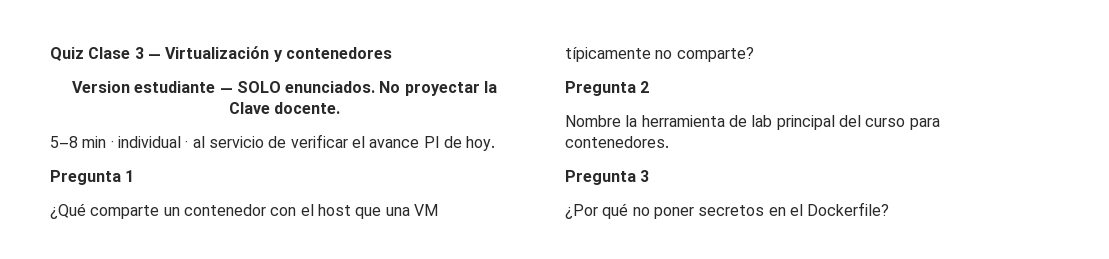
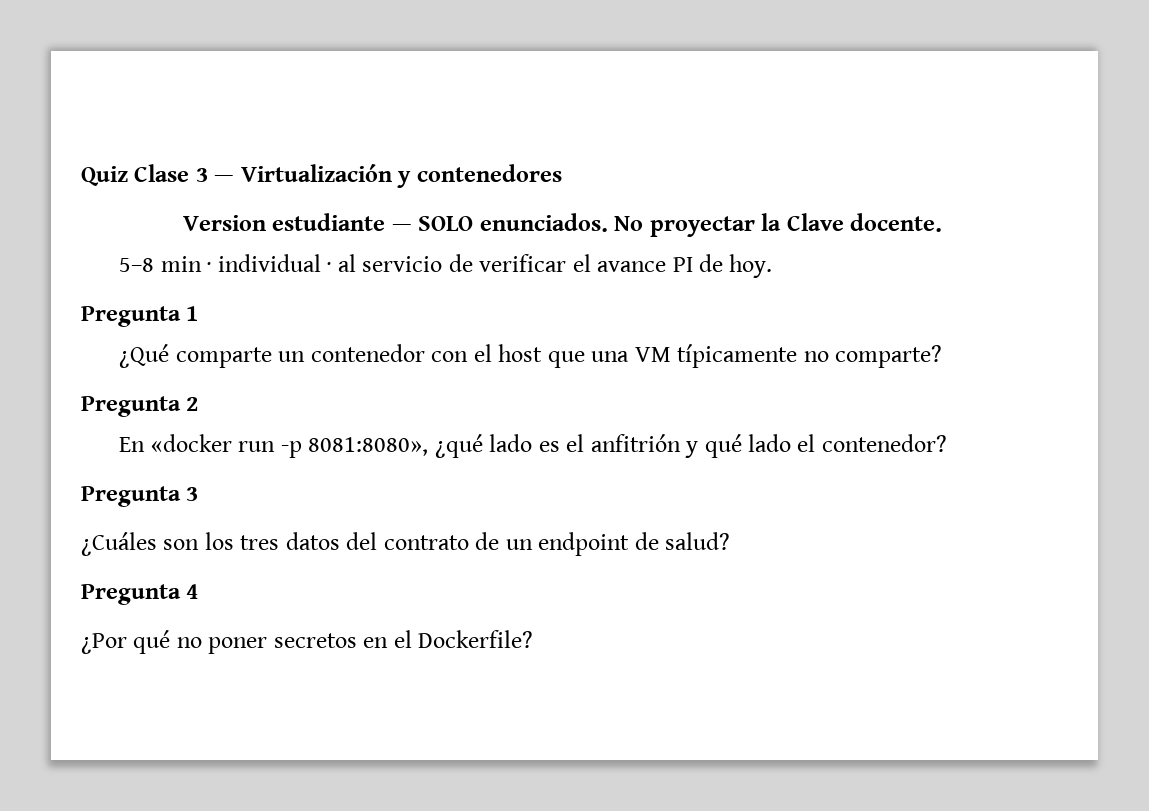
- Nombre la herramienta de lab principal del curso para contenedores.
+ En «docker run -p 8081:8080», ¿qué lado es el anfitrión y qué lado el contenedor?
  Pregunta 3
+ ¿Cuáles son los tres datos del contrato de un endpoint de salud?
+ Pregunta 4

